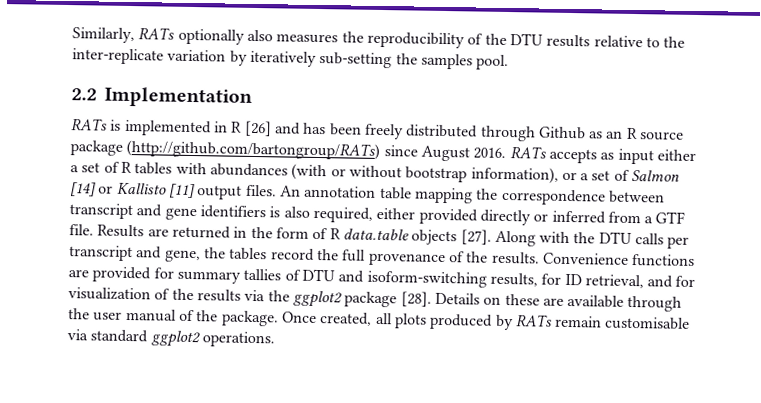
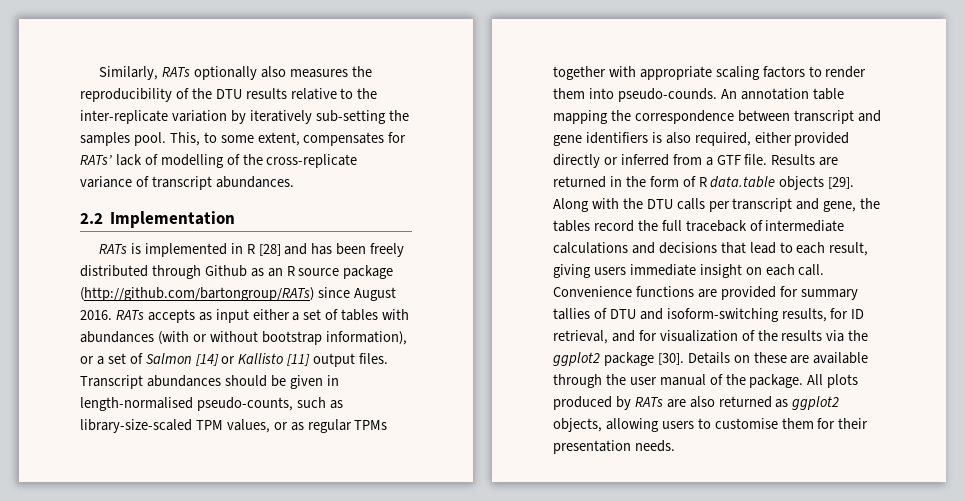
+ This, to some extent, compensates for RATs’ lack of modelling of the cross-replicate variance of transcript abundances.
- RATs is implemented in R [26] and has been freely distributed through Github as an R source package (http://github.com/bartongroup/RATs) since August 2016.
+ RATs is implemented in R [28] and has been freely distributed through Github as an R source package (http://github.com/bartongroup/RATs) since August 2016.
- RATs accepts as input either a set of R tables with abundances (with or without bootstrap information), or a set of Salmon [14] or Kallisto [11] output files.
+ RATs accepts as input either a set of tables with abundances (with or without bootstrap information), or a set of Salmon [14] or Kallisto [11] output files.
+ Transcript abundances should be given in length-normalised pseudo-counts, such as library-size-scaled TPM values, or as regular TPMs together with appropriate scaling factors to render them into pseudo-counds.
- Results are returned in the form of R data.table objects [27].
+ Results are returned in the form of R data.table objects [29].
- Along with the DTU calls per transcript and gene, the tables record the full provenance of the results.
+ Along with the DTU calls per transcript and gene, the tables record the full traceback of intermediate calculations and decisions that lead to each result, giving users immediate insight on each call.
- Convenience functions are provided for summary tallies of DTU and isoform-switching results, for ID retrieval, and for visualization of the results via the ggplot2 package [28].
+ Convenience functions are provided for summary tallies of DTU and isoform-switching results, for ID retrieval, and for visualization of the results via the ggplot2 package [30].
- Once created, all plots produced by RATs remain customisable via standard ggplot2 operations.
+ All plots produced by RATs are also returned as ggplot2 objects, allowing users to customise them for their presentation needs.

